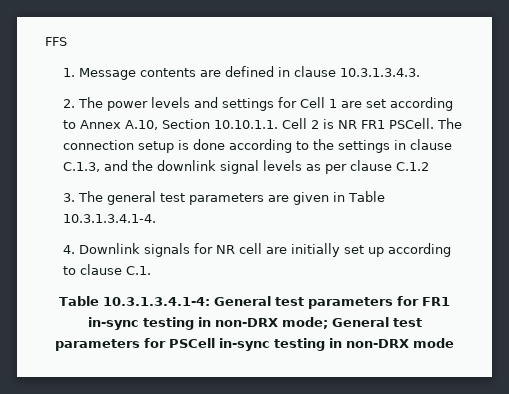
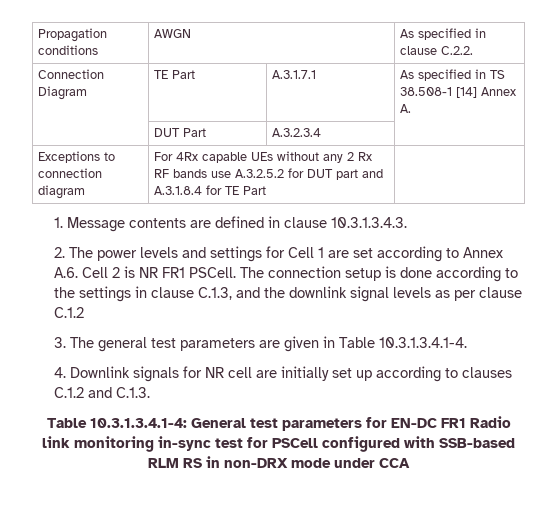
- FFS
+ Propagation conditions | AWGN | As specified in clause C.2.2.
+ Connection Diagram | TE Part | A.3.1.7.1 | As specified in TS 38.508-1 [14] Annex A.
+ | DUT Part | A.3.2.3.4 |
+ Exceptions to connection diagram | For 4Rx capable UEs without any 2 Rx RF bands use A.3.2.5.2 for DUT part and A.3.1.8.4 for TE Part |
- 2. The power levels and settings for Cell 1 are set according to Annex A.10, Section 10.10.1.1. Cell 2 is NR FR1 PSCell.
+ 2. The power levels and settings for Cell 1 are set according to Annex A.6. Cell 2 is NR FR1 PSCell.
- 4. Downlink signals for NR cell are initially set up according to clause C.1.
+ 4. Downlink signals for NR cell are initially set up according to clauses C.1.2 and C.1.3.
- Table 10.3.1.3.4.1-4: General test parameters for FR1 in-sync testing in non-DRX mode; General test parameters for PSCell in-sync testing in non-DRX mode
+ Table 10.3.1.3.4.1-4: General test parameters for EN-DC FR1 Radio link monitoring in-sync test for PSCell configured with SSB-based RLM RS in non-DRX mode under CCA

